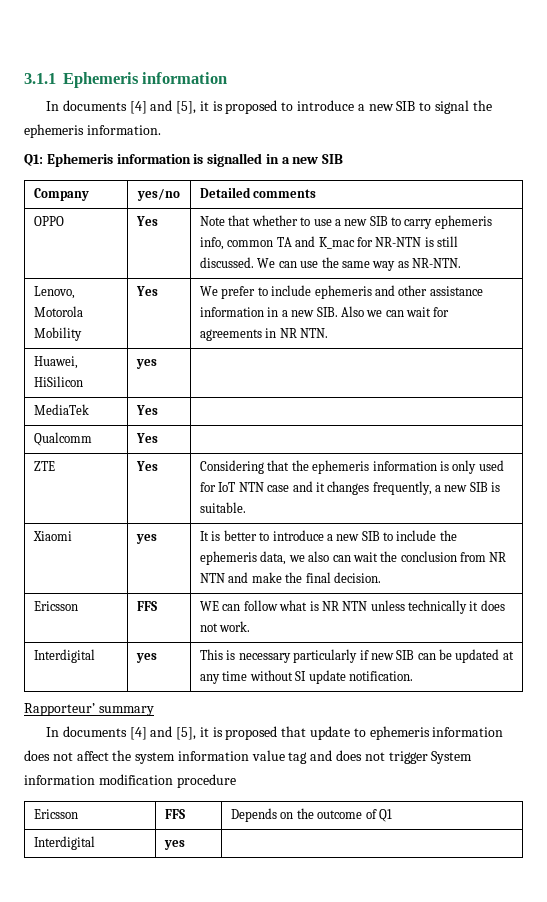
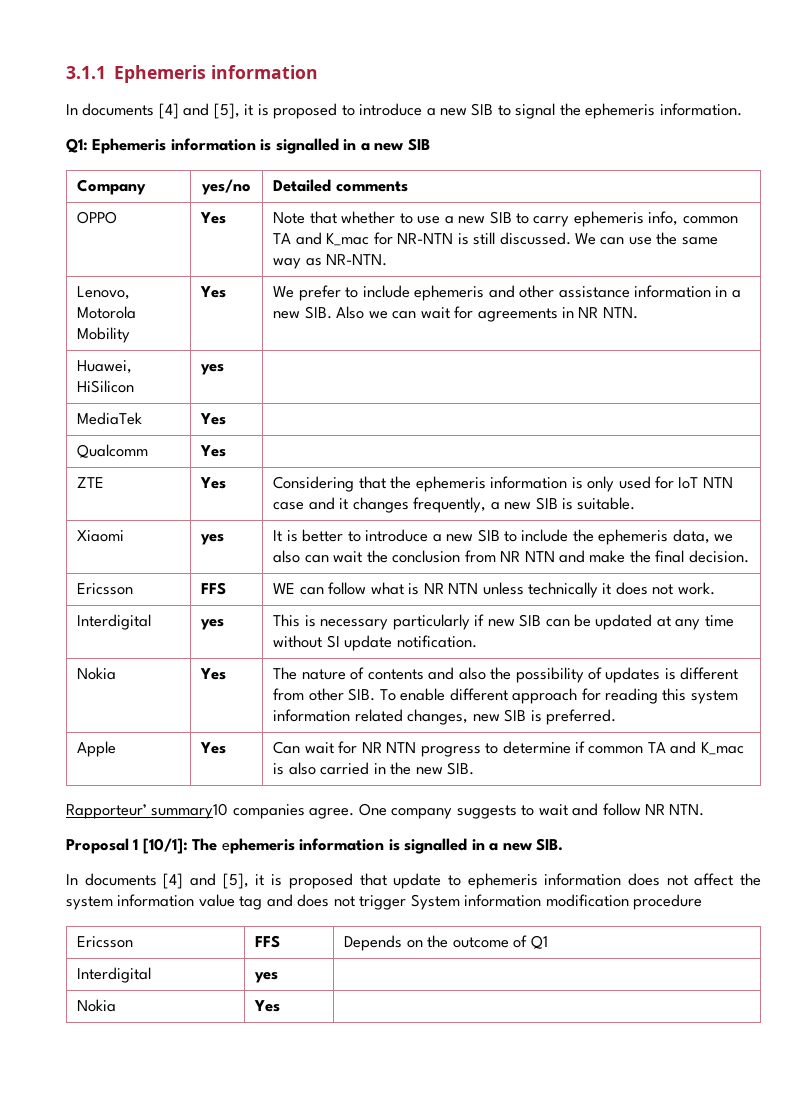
- Rapporteur’ summary
+ Nokia | Yes | The nature of contents and also the possibility of updates is different from other SIB. To enable different approach for reading this system information related changes, new SIB is preferred.
+ Apple | Yes | Can wait for NR NTN progress to determine if common TA and K_mac is also carried in the new SIB.
+ Rapporteur’ summary10 companies agree. One company suggests to wait and follow NR NTN.
+ Proposal 1 [10/1]: The ephemeris information is signalled in a new SIB.
  Ericsson | FFS | Depends on the outcome of Q1
  Interdigital | yes |
+ Nokia | Yes |

